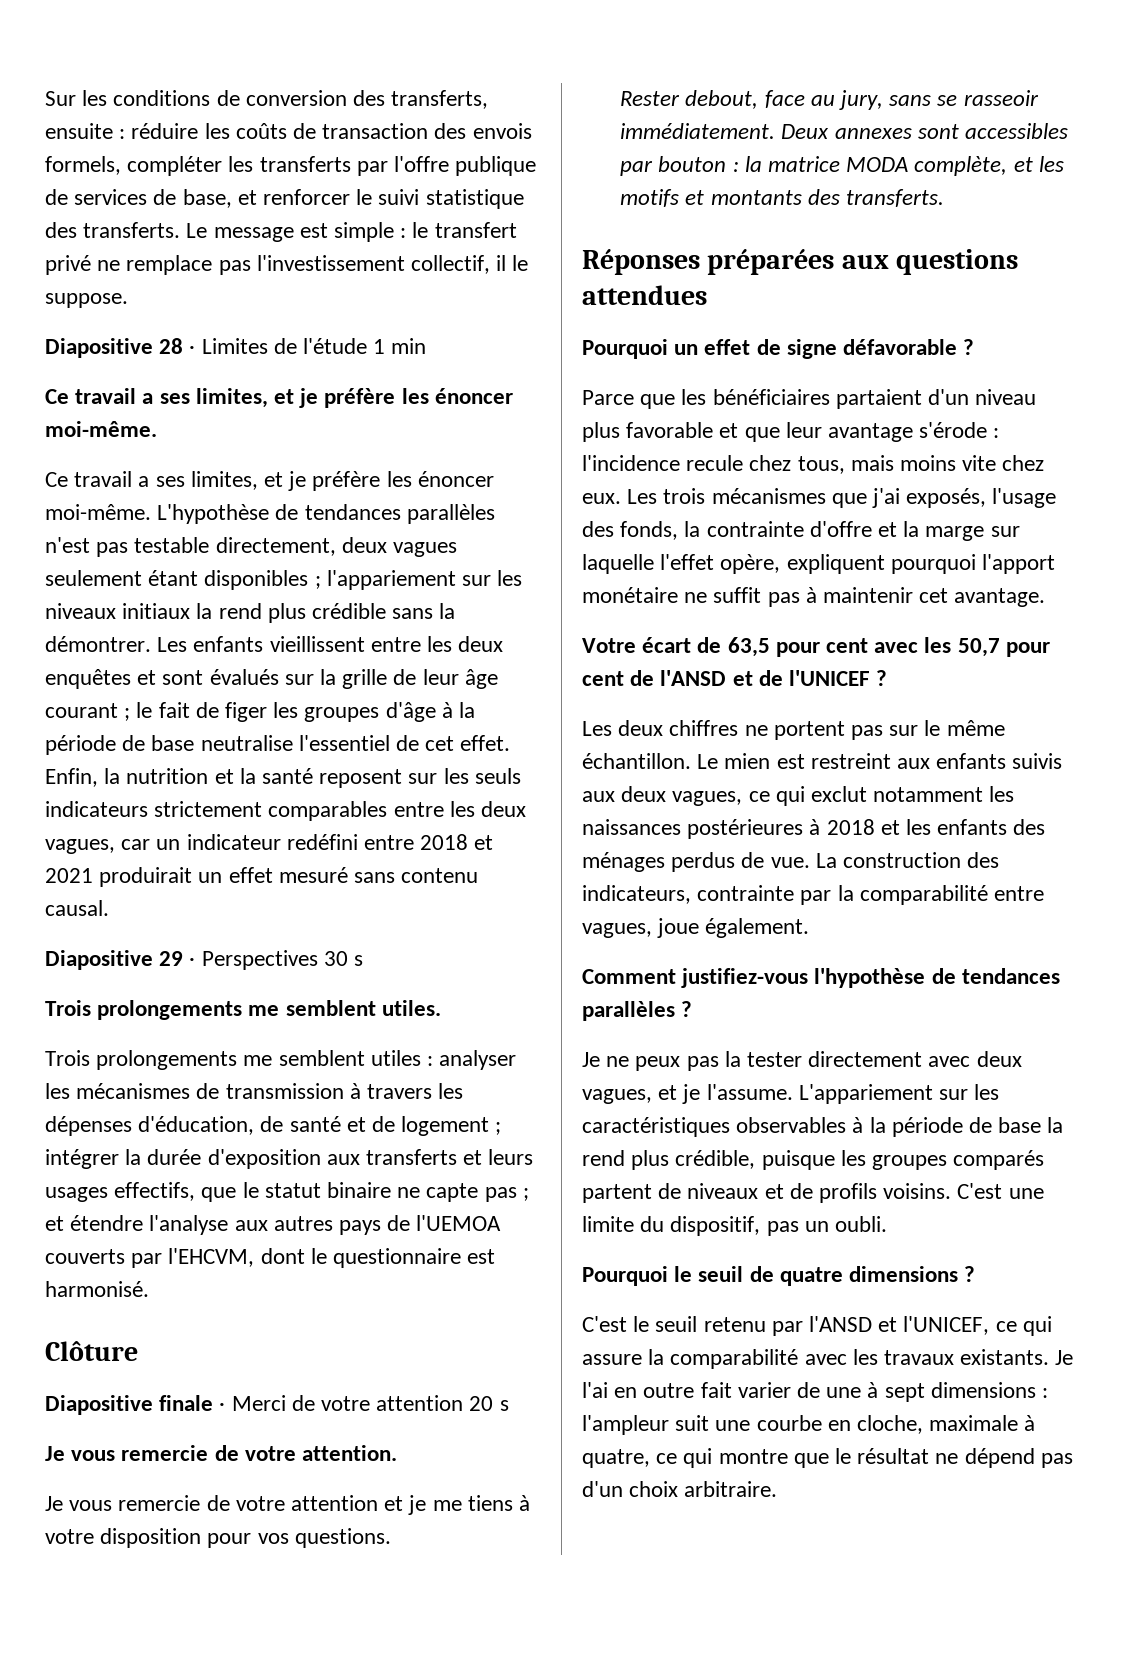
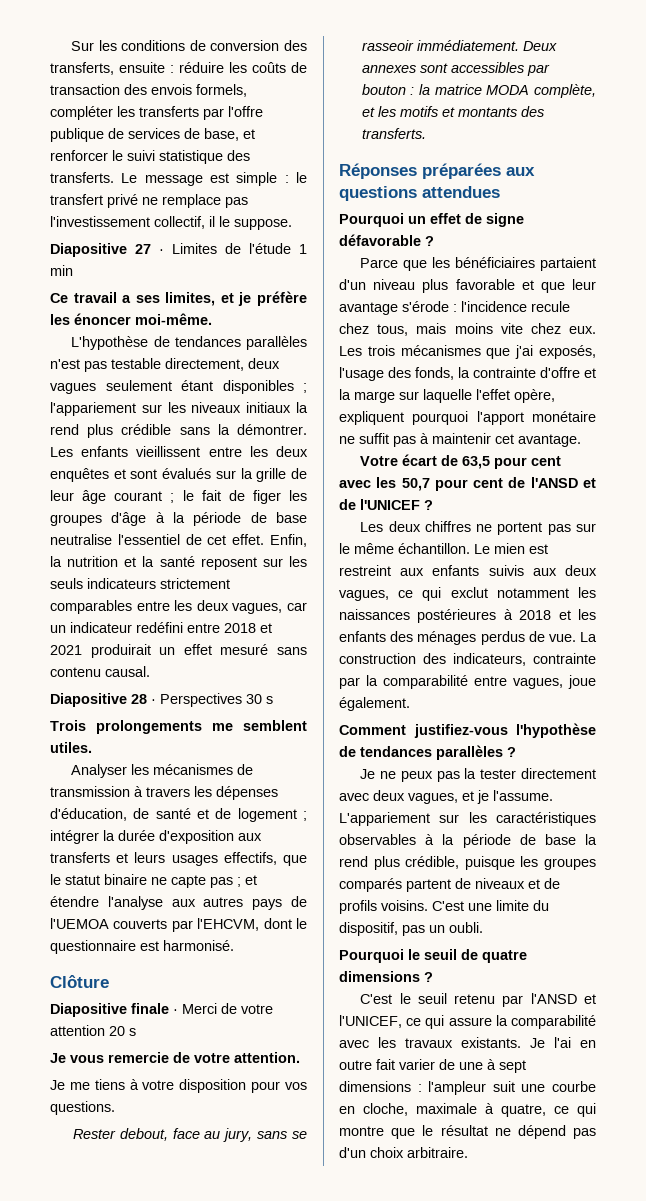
- Diapositive 28 · Limites de l'étude 1 min
+ Diapositive 27 · Limites de l'étude 1 min
  Ce travail a ses limites, et je préfère les énoncer moi-même.
- Ce travail a ses limites, et je préfère les énoncer moi-même. L'hypothèse de tendances parallèles n'est pas testable directement, deux vagues seulement étant disponibles ; l'appariement sur les niveaux initiaux la rend plus crédible sans la démontrer.
+ L'hypothèse de tendances parallèles n'est pas testable directement, deux vagues seulement étant disponibles ; l'appariement sur les niveaux initiaux la rend plus crédible sans la démontrer.
- Diapositive 29 · Perspectives 30 s
+ Diapositive 28 · Perspectives 30 s
- Trois prolongements me semblent utiles : analyser les mécanismes de transmission à travers les dépenses d'éducation, de santé et de logement ; intégrer la durée d'exposition aux transferts et leurs usages effectifs, que le statut binaire ne capte pas ; et étendre l'analyse aux autres pays de l'UEMOA couverts par l'EHCVM, dont le questionnaire est harmonisé.
+ Analyser les mécanismes de transmission à travers les dépenses d'éducation, de santé et de logement ; intégrer la durée d'exposition aux transferts et leurs usages effectifs, que le statut binaire ne capte pas ; et étendre l'analyse aux autres pays de l'UEMOA couverts par l'EHCVM, dont le questionnaire est harmonisé.
- Je vous remercie de votre attention et je me tiens à votre disposition pour vos questions.
+ Je me tiens à votre disposition pour vos questions.

